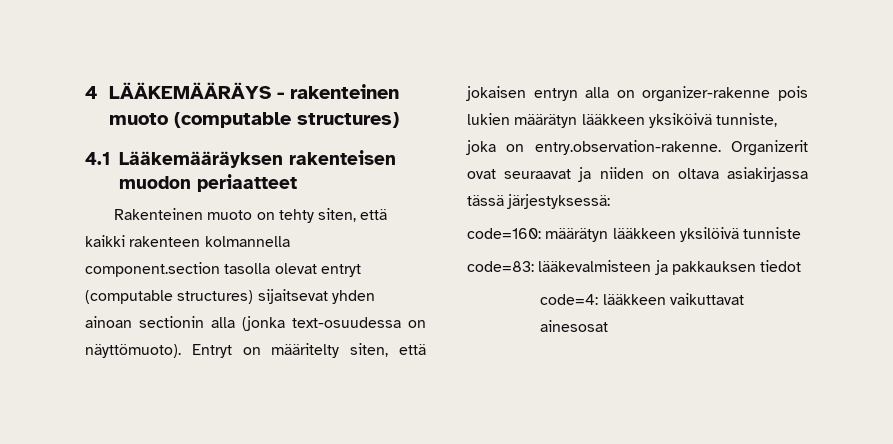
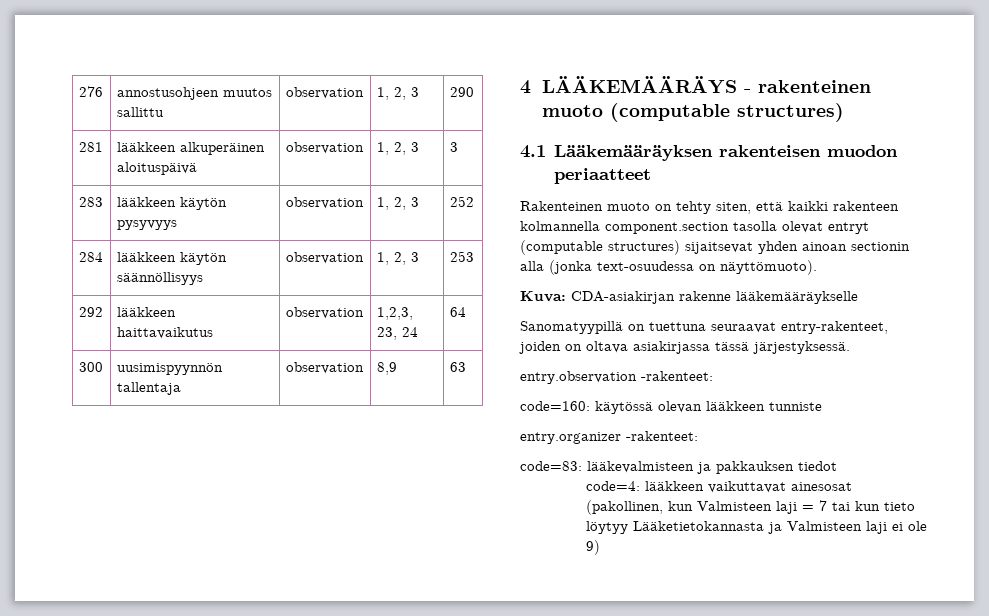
+ 276 | annostusohjeen muutos sallittu | observation | 1, 2, 3 | 290
+ 281 | lääkkeen alkuperäinen aloituspäivä | observation | 1, 2, 3 | 3
+ 283 | lääkkeen käytön pysyvyys | observation | 1, 2, 3 | 252
+ 284 | lääkkeen käytön säännöllisyys | observation | 1, 2, 3 | 253
+ 292 | lääkkeen haittavaikutus | observation | 1,2,3, 23, 24 | 64
+ 300 | uusimispyynnön tallentaja | observation | 8,9 | 63
- Rakenteinen muoto on tehty siten, että kaikki rakenteen kolmannella component.section tasolla olevat entryt (computable structures) sijaitsevat yhden ainoan sectionin alla (jonka text-osuudessa on näyttömuoto). Entryt on määritelty siten, että jokaisen entryn alla on organizer-rakenne pois lukien määrätyn lääkkeen yksiköivä tunniste, joka on entry.observation-rakenne. Organizerit ovat seuraavat ja niiden on oltava asiakirjassa tässä järjestyksessä:
- code=160: määrätyn lääkkeen yksilöivä tunniste
+ Rakenteinen muoto on tehty siten, että kaikki rakenteen kolmannella component.section tasolla olevat entryt (computable structures) sijaitsevat yhden ainoan sectionin alla (jonka text-osuudessa on näyttömuoto).
+ Kuva: CDA-asiakirjan rakenne lääkemääräykselle
+ Sanomatyypillä on tuettuna seuraavat entry-rakenteet, joiden on oltava asiakirjassa tässä järjestyksessä.
+ entry.observation -rakenteet:
+ code=160: käytössä olevan lääkkeen tunniste
+ entry.organizer -rakenteet:
- code=4: lääkkeen vaikuttavat ainesosat
+ code=4: lääkkeen vaikuttavat ainesosat (pakollinen, kun Valmisteen laji = 7 tai kun tieto löytyy Lääketietokannasta ja Valmisteen laji ei ole 9)

